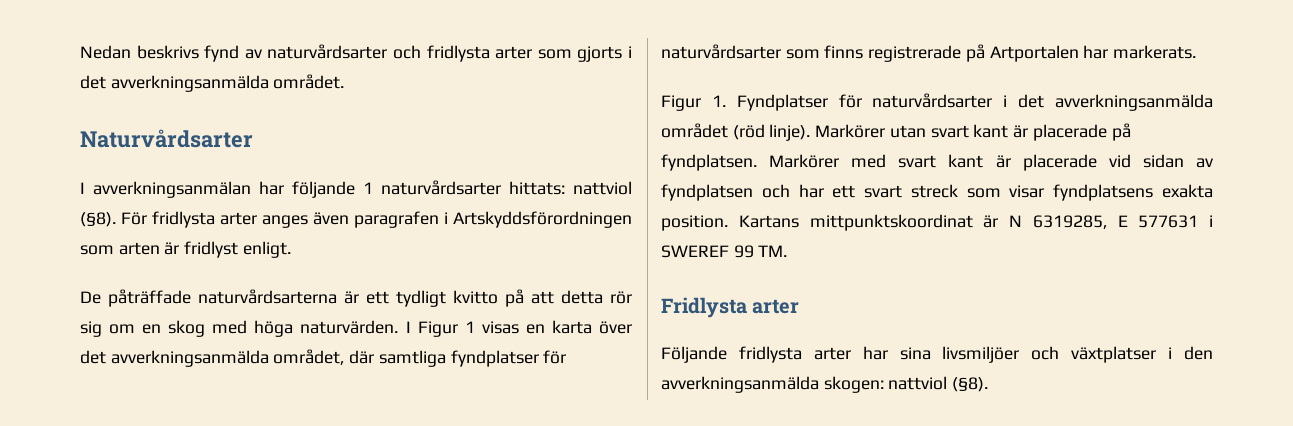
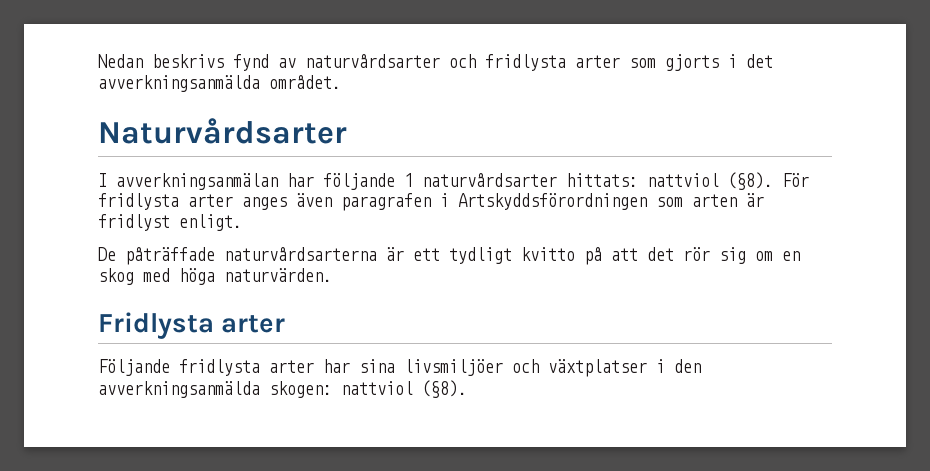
- De påträffade naturvårdsarterna är ett tydligt kvitto på att detta rör sig om en skog med höga naturvärden. I Figur 1 visas en karta över det avverkningsanmälda området, där samtliga fyndplatser för naturvårdsarter som finns registrerade på Artportalen har markerats.
- Figur 1. Fyndplatser för naturvårdsarter i det avverkningsanmälda området (röd linje). Markörer utan svart kant är placerade på fyndplatsen. Markörer med svart kant är placerade vid sidan av fyndplatsen och har ett svart streck som visar fyndplatsens exakta position. Kartans mittpunktskoordinat är N 6319285, E 577631 i SWEREF 99 TM.
+ De påträffade naturvårdsarterna är ett tydligt kvitto på att det rör sig om en skog med höga naturvärden.

